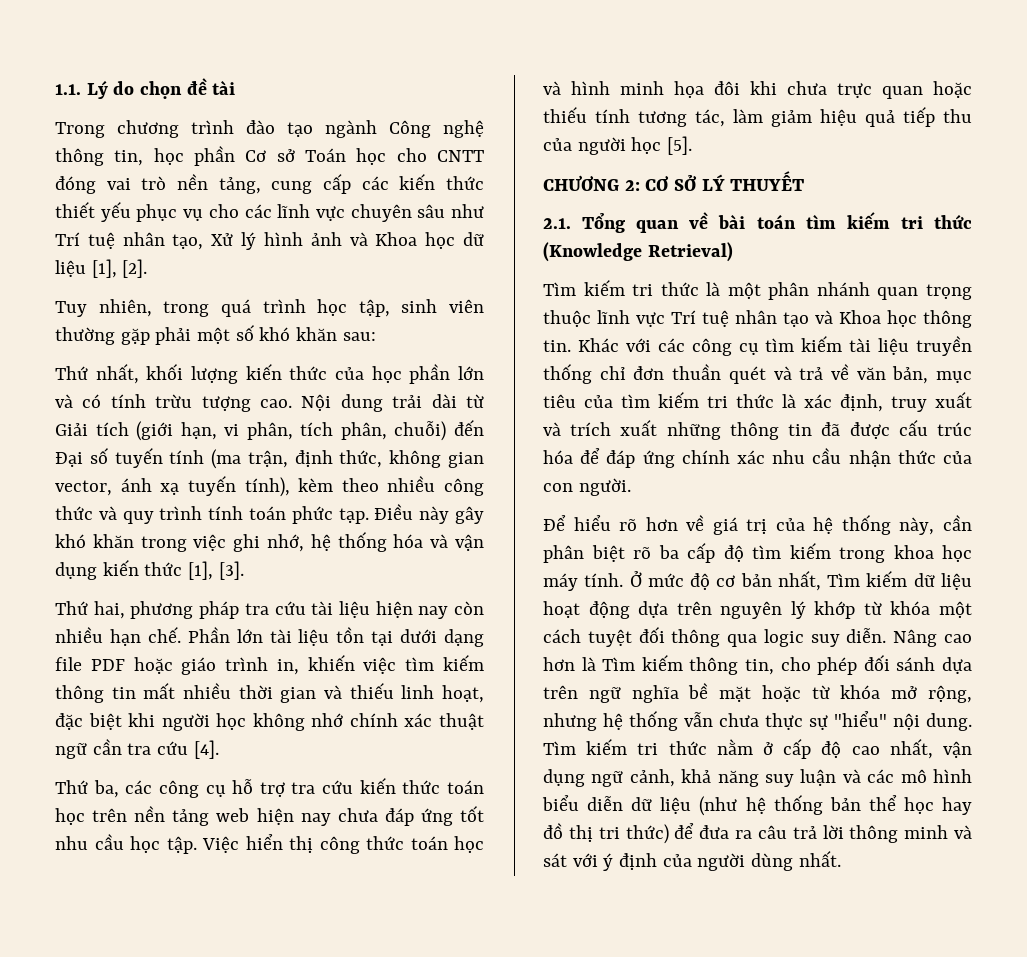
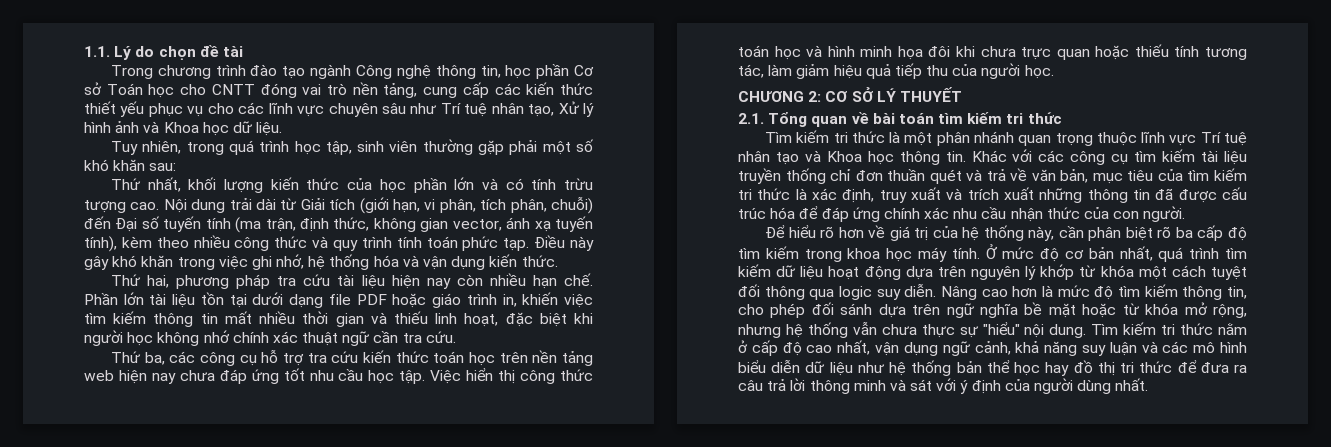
- Trong chương trình đào tạo ngành Công nghệ thông tin, học phần Cơ sở Toán học cho CNTT đóng vai trò nền tảng, cung cấp các kiến thức thiết yếu phục vụ cho các lĩnh vực chuyên sâu như Trí tuệ nhân tạo, Xử lý hình ảnh và Khoa học dữ liệu [1], [2].
+ Trong chương trình đào tạo ngành Công nghệ thông tin, học phần Cơ sở Toán học cho CNTT đóng vai trò nền tảng, cung cấp các kiến thức thiết yếu phục vụ cho các lĩnh vực chuyên sâu như Trí tuệ nhân tạo, Xử lý hình ảnh và Khoa học dữ liệu.
- Điều này gây khó khăn trong việc ghi nhớ, hệ thống hóa và vận dụng kiến thức [1], [3].
+ Điều này gây khó khăn trong việc ghi nhớ, hệ thống hóa và vận dụng kiến thức.
- Phần lớn tài liệu tồn tại dưới dạng file PDF hoặc giáo trình in, khiến việc tìm kiếm thông tin mất nhiều thời gian và thiếu linh hoạt, đặc biệt khi người học không nhớ chính xác thuật ngữ cần tra cứu [4].
+ Phần lớn tài liệu tồn tại dưới dạng file PDF hoặc giáo trình in, khiến việc tìm kiếm thông tin mất nhiều thời gian và thiếu linh hoạt, đặc biệt khi người học không nhớ chính xác thuật ngữ cần tra cứu.
- Việc hiển thị công thức toán học và hình minh họa đôi khi chưa trực quan hoặc thiếu tính tương tác, làm giảm hiệu quả tiếp thu của người học [5].
+ Việc hiển thị công thức toán học và hình minh họa đôi khi chưa trực quan hoặc thiếu tính tương tác, làm giảm hiệu quả tiếp thu của người học.
- 2.1. Tổng quan về bài toán tìm kiếm tri thức (Knowledge Retrieval)
+ 2.1. Tổng quan về bài toán tìm kiếm tri thức
- Ở mức độ cơ bản nhất, Tìm kiếm dữ liệu hoạt động dựa trên nguyên lý khớp từ khóa một cách tuyệt đối thông qua logic suy diễn.
+ Ở mức độ cơ bản nhất, quá trình tìm kiếm dữ liệu hoạt động dựa trên nguyên lý khớp từ khóa một cách tuyệt đối thông qua logic suy diễn.
- Nâng cao hơn là Tìm kiếm thông tin, cho phép đối sánh dựa trên ngữ nghĩa bề mặt hoặc từ khóa mở rộng, nhưng hệ thống vẫn chưa thực sự "hiểu" nội dung.
+ Nâng cao hơn là mức độ tìm kiếm thông tin, cho phép đối sánh dựa trên ngữ nghĩa bề mặt hoặc từ khóa mở rộng, nhưng hệ thống vẫn chưa thực sự "hiểu" nội dung.
- Tìm kiếm tri thức nằm ở cấp độ cao nhất, vận dụng ngữ cảnh, khả năng suy luận và các mô hình biểu diễn dữ liệu (như hệ thống bản thể học hay đồ thị tri thức) để đưa ra câu trả lời thông minh và sát với ý định của người dùng nhất.
+ Tìm kiếm tri thức nằm ở cấp độ cao nhất, vận dụng ngữ cảnh, khả năng suy luận và các mô hình biểu diễn dữ liệu như hệ thống bản thể học hay đồ thị tri thức để đưa ra câu trả lời thông minh và sát với ý định của người dùng nhất.

